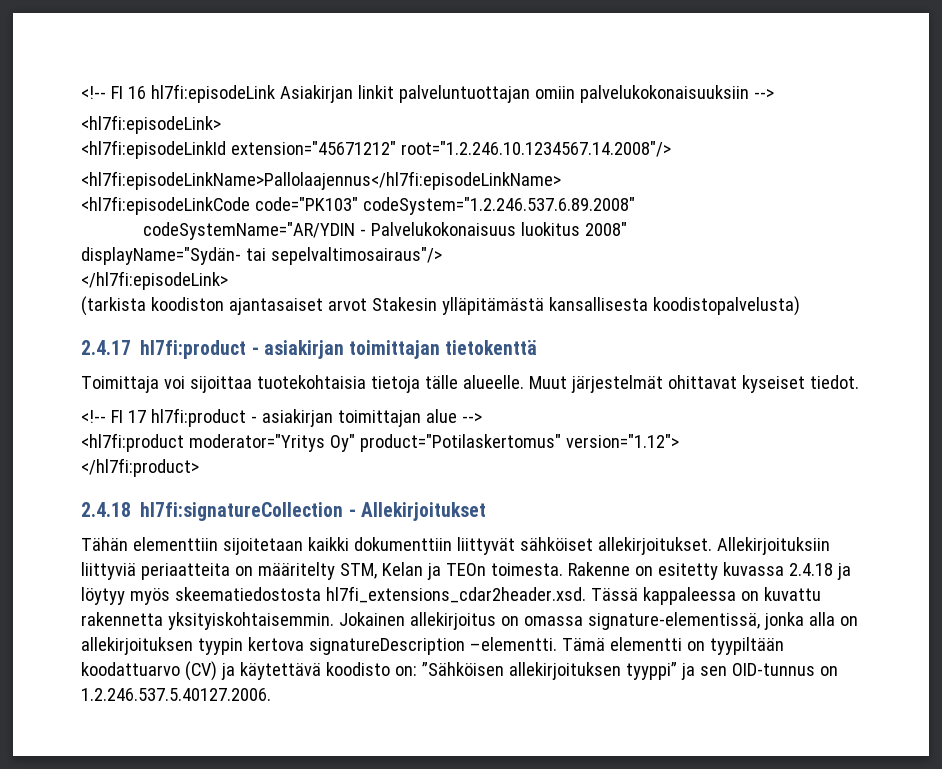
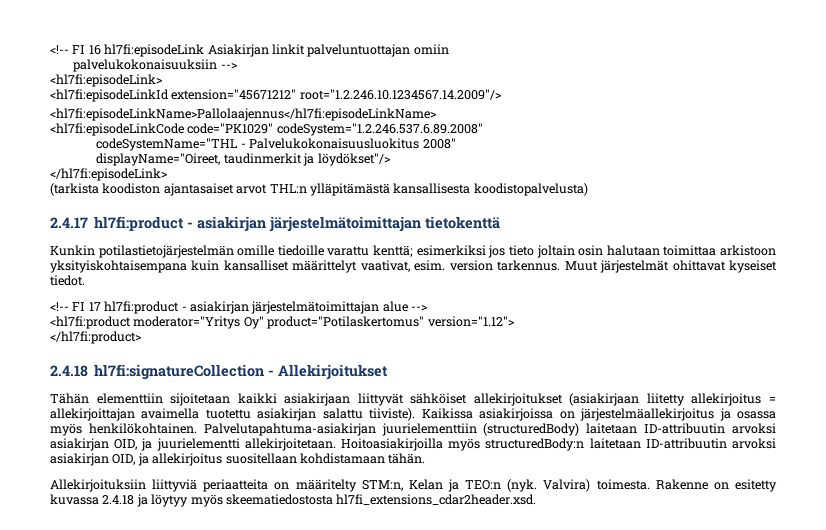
- <!-- FI 16 hl7fi:episodeLink Asiakirjan linkit palveluntuottajan omiin palvelukokonaisuuksiin -->
+ <!-- FI 16 hl7fi:episodeLink Asiakirjan linkit palveluntuottajan omiin
+ palvelukokonaisuuksiin -->
- <hl7fi:episodeLinkId extension="45671212" root="1.2.246.10.1234567.14.2008"/>
+ <hl7fi:episodeLinkId extension="45671212" root="1.2.246.10.1234567.14.2009"/>
- <hl7fi:episodeLinkCode code="PK103" codeSystem="1.2.246.537.6.89.2008"
+ <hl7fi:episodeLinkCode code="PK1029" codeSystem="1.2.246.537.6.89.2008"
- codeSystemName="AR/YDIN - Palvelukokonaisuus luokitus 2008"
- displayName="Sydän- tai sepelvaltimosairaus"/>
+ codeSystemName="THL - Palvelukokonaisuusluokitus 2008"
+ displayName="Oireet, taudinmerkit ja löydökset"/>
- (tarkista koodiston ajantasaiset arvot Stakesin ylläpitämästä kansallisesta koodistopalvelusta)
+ (tarkista koodiston ajantasaiset arvot THL:n ylläpitämästä kansallisesta koodistopalvelusta)
- 2.4.17 hl7fi:product - asiakirjan toimittajan tietokenttä
+ 2.4.17 hl7fi:product - asiakirjan järjestelmätoimittajan tietokenttä
- Toimittaja voi sijoittaa tuotekohtaisia tietoja tälle alueelle.
+ Kunkin potilastietojärjestelmän omille tiedoille varattu kenttä; esimerkiksi jos tieto joltain osin halutaan toimittaa arkistoon yksityiskohtaisempana kuin kansalliset määrittelyt vaativat, esim. version tarkennus.
- <!-- FI 17 hl7fi:product - asiakirjan toimittajan alue -->
+ <!-- FI 17 hl7fi:product - asiakirjan järjestelmätoimittajan alue -->
- Tähän elementtiin sijoitetaan kaikki dokumenttiin liittyvät sähköiset allekirjoitukset. Allekirjoituksiin liittyviä periaatteita on määritelty STM, Kelan ja TEOn toimesta.
+ Tähän elementtiin sijoitetaan kaikki asiakirjaan liittyvät sähköiset allekirjoitukset (asiakirjaan liitetty allekirjoitus = allekirjoittajan avaimella tuotettu asiakirjan salattu tiiviste). Kaikissa asiakirjoissa on järjestelmäallekirjoitus ja osassa myös henkilökohtainen. Palvelutapahtuma-asiakirjan juurielementtiin (structuredBody) laitetaan ID-attribuutin arvoksi asiakirjan OID, ja juurielementti allekirjoitetaan. Hoitoasiakirjoilla myös structuredBody:n laitetaan ID-attribuutin arvoksi asiakirjan OID, ja allekirjoitus suositellaan kohdistamaan tähän.
+ Allekirjoituksiin liittyviä periaatteita on määritelty STM:n, Kelan ja TEO:n (nyk. Valvira) toimesta.
- Rakenne on esitetty kuvassa 2.4.18 ja löytyy myös skeematiedostosta hl7fi_extensions_cdar2header.xsd. Tässä kappaleessa on kuvattu rakennetta yksityiskohtaisemmin. Jokainen allekirjoitus on omassa signature-elementissä, jonka alla on allekirjoituksen tyypin kertova signatureDescription –elementti. Tämä elementti on tyypiltään koodattuarvo (CV) ja käytettävä koodisto on: ”Sähköisen allekirjoituksen tyyppi” ja sen OID-tunnus on 1.2.246.537.5.40127.2006.
+ Rakenne on esitetty kuvassa 2.4.18 ja löytyy myös skeematiedostosta hl7fi_extensions_cdar2header.xsd.

